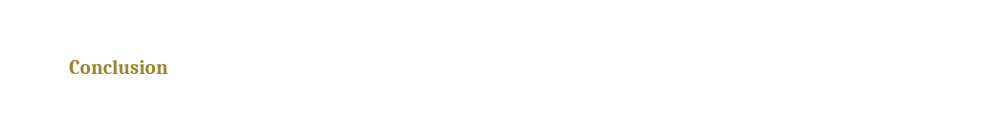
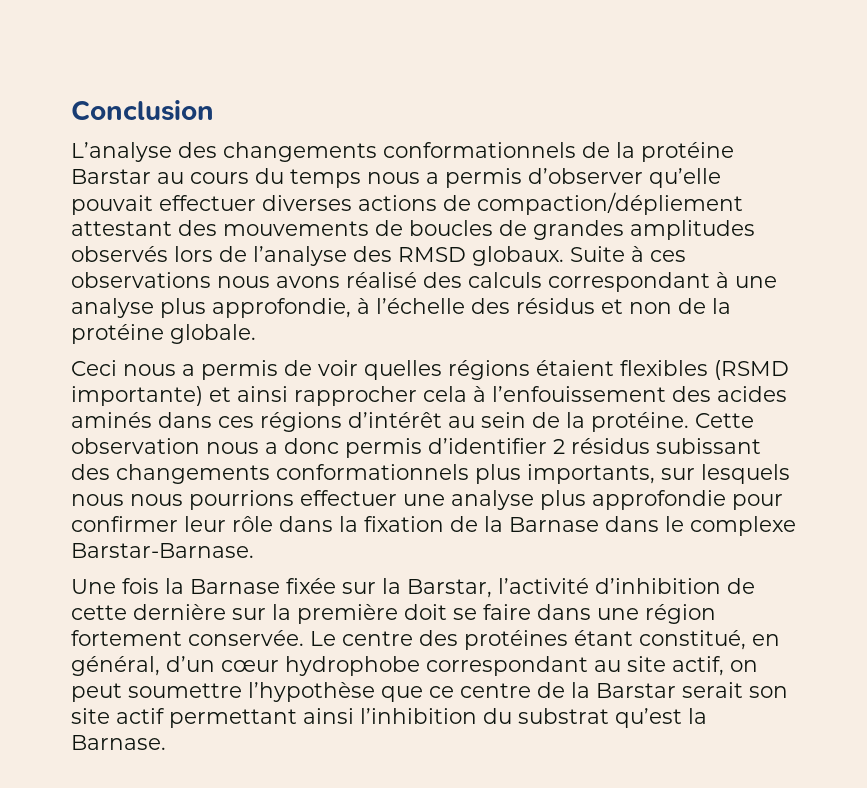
+ L’analyse des changements conformationnels de la protéine Barstar au cours du temps nous a permis d’observer qu’elle pouvait effectuer diverses actions de compaction/dépliement attestant des mouvements de boucles de grandes amplitudes observés lors de l’analyse des RMSD globaux. Suite à ces observations nous avons réalisé des calculs correspondant à une analyse plus approfondie, à l’échelle des résidus et non de la protéine globale.
+ Ceci nous a permis de voir quelles régions étaient flexibles (RSMD importante) et ainsi rapprocher cela à l’enfouissement des acides aminés dans ces régions d’intérêt au sein de la protéine. Cette observation nous a donc permis d’identifier 2 résidus subissant des changements conformationnels plus importants, sur lesquels nous nous pourrions effectuer une analyse plus approfondie pour confirmer leur rôle dans la fixation de la Barnase dans le complexe Barstar-Barnase.
+ Une fois la Barnase fixée sur la Barstar, l’activité d’inhibition de cette dernière sur la première doit se faire dans une région fortement conservée. Le centre des protéines étant constitué, en général, d’un cœur hydrophobe correspondant au site actif, on peut soumettre l’hypothèse que ce centre de la Barstar serait son site actif permettant ainsi l’inhibition du substrat qu’est la Barnase.

